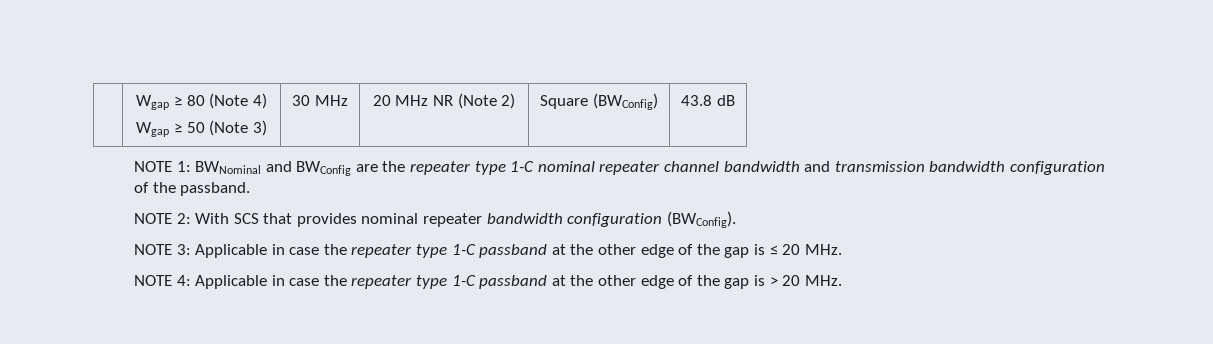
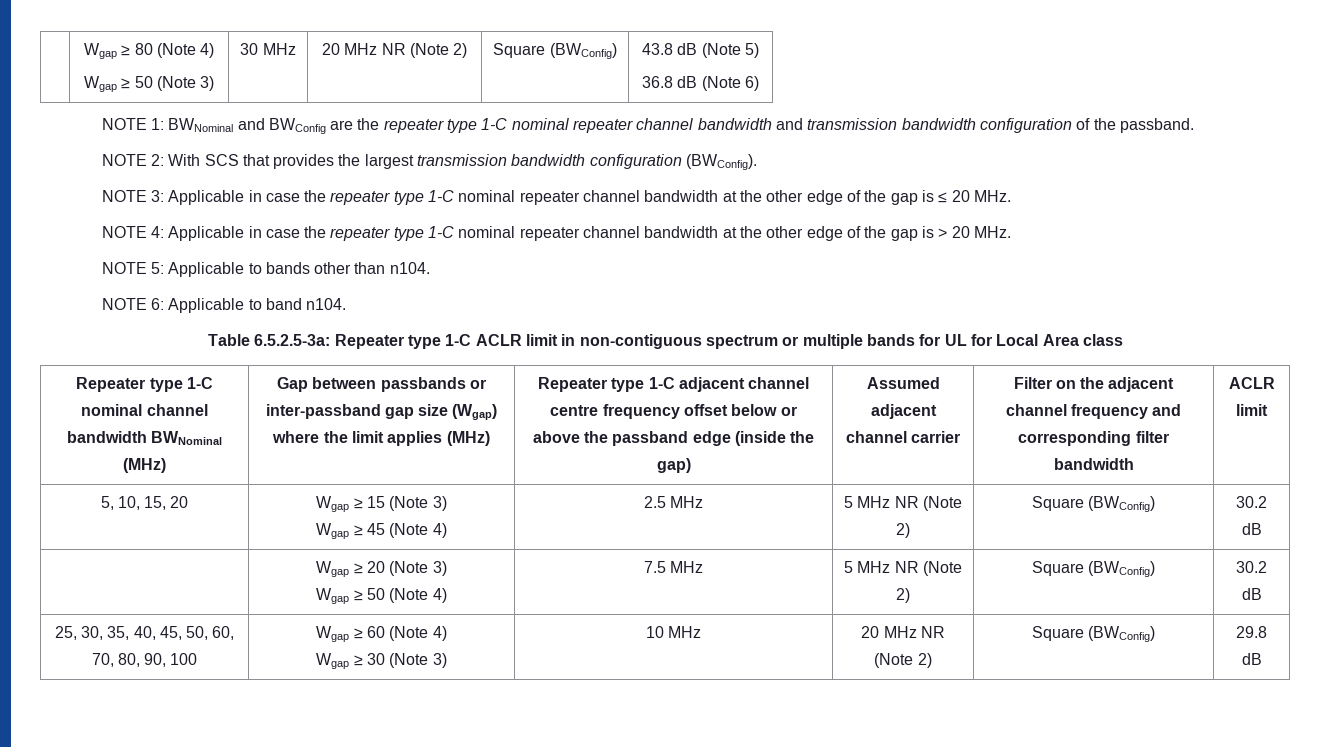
  | Wgap ≥ 80 (Note 4)
- Wgap ≥ 50 (Note 3) | 30 MHz | 20 MHz NR (Note 2) | Square (BWConfig) | 43.8 dB
+ Wgap ≥ 50 (Note 3) | 30 MHz | 20 MHz NR (Note 2) | Square (BWConfig) | 43.8 dB (Note 5)
+ 36.8 dB (Note 6)
- NOTE 2: With SCS that provides nominal repeater bandwidth configuration (BWConfig).
+ NOTE 2: With SCS that provides the largest transmission bandwidth configuration (BWConfig).
- NOTE 3: Applicable in case the repeater type 1-C passband at the other edge of the gap is ≤ 20 MHz.
+ NOTE 3: Applicable in case the repeater type 1-C nominal repeater channel bandwidth at the other edge of the gap is ≤ 20 MHz.
- NOTE 4: Applicable in case the repeater type 1-C passband at the other edge of the gap is > 20 MHz.
+ NOTE 4: Applicable in case the repeater type 1-C nominal repeater channel bandwidth at the other edge of the gap is > 20 MHz.
+ NOTE 5: Applicable to bands other than n104.
+ NOTE 6: Applicable to band n104.
+ Table 6.5.2.5-3a: Repeater type 1-C ACLR limit in non-contiguous spectrum or multiple bands for UL for Local Area class
+ Repeater type 1-C nominal channel bandwidth BWNominal (MHz) | Gap between passbands or inter-passband gap size (Wgap) where the limit applies (MHz) | Repeater type 1-C adjacent channel centre frequency offset below or above the passband edge (inside the gap) | Assumed adjacent channel carrier | Filter on the adjacent channel frequency and corresponding filter bandwidth | ACLR limit
+ 5, 10, 15, 20 | Wgap ≥ 15 (Note 3)
+ Wgap ≥ 45 (Note 4) | 2.5 MHz | 5 MHz NR (Note 2) | Square (BWConfig) | 30.2 dB
+ | Wgap ≥ 20 (Note 3)
+ Wgap ≥ 50 (Note 4) | 7.5 MHz | 5 MHz NR (Note 2) | Square (BWConfig) | 30.2 dB
+ 25, 30, 35, 40, 45, 50, 60, 70, 80, 90, 100 | Wgap ≥ 60 (Note 4)
+ Wgap ≥ 30 (Note 3) | 10 MHz | 20 MHz NR (Note 2) | Square (BWConfig) | 29.8 dB

